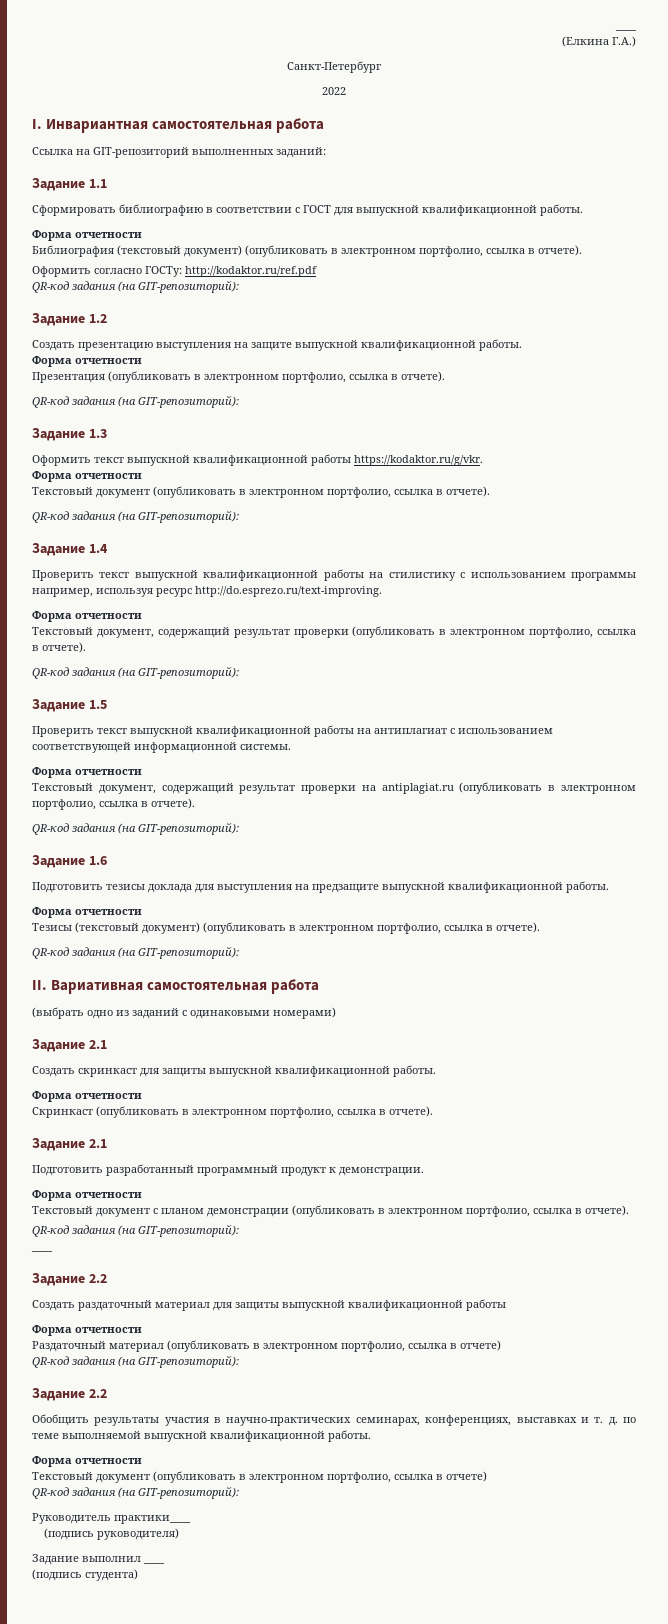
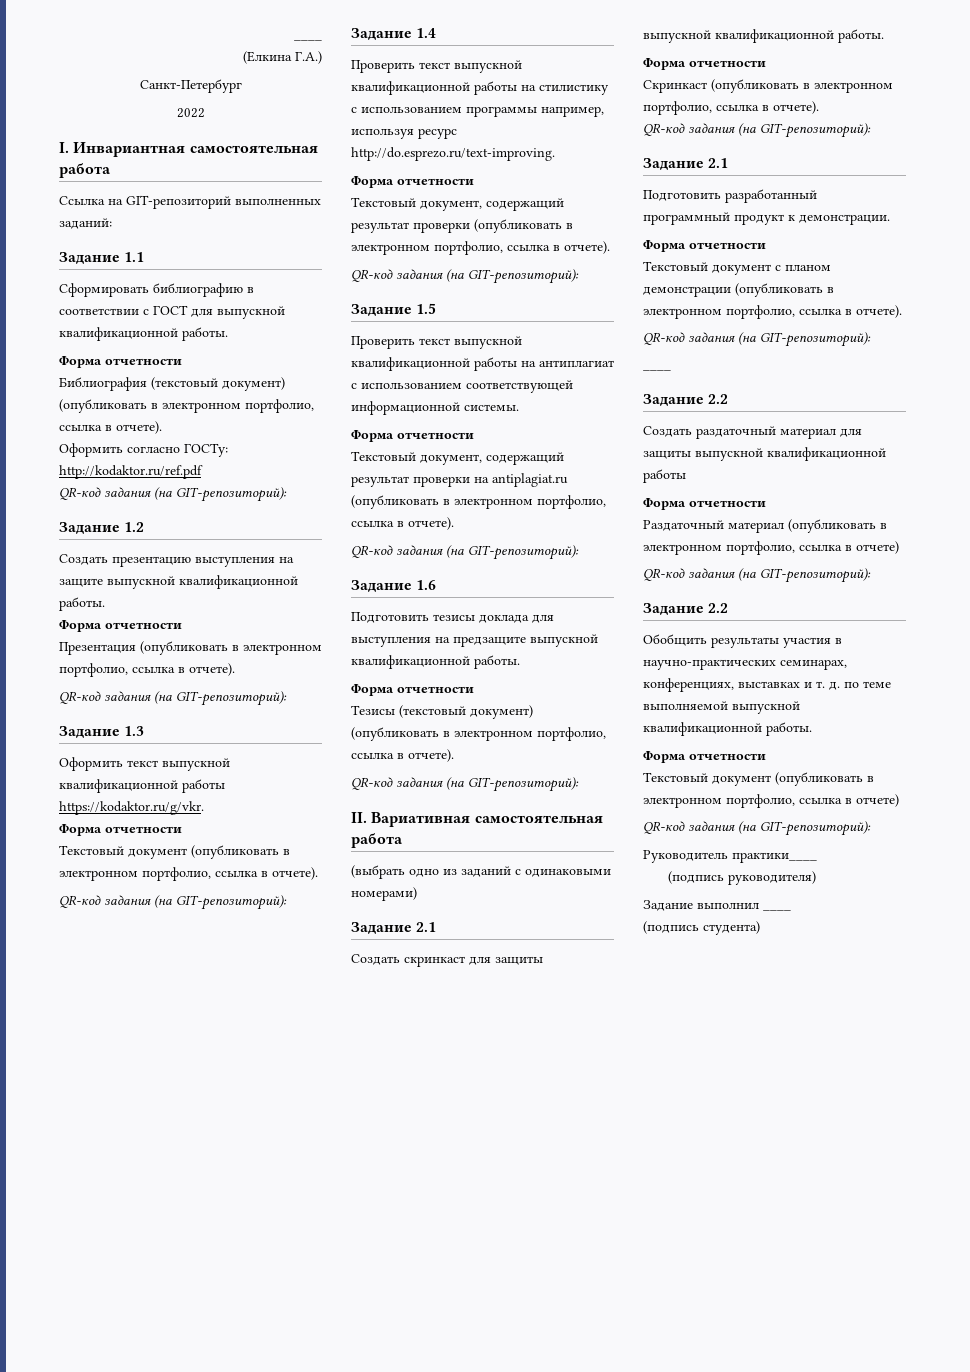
  Скринкаст (опубликовать в электронном портфолио, ссылка в отчете).
+ QR-код задания (на GIT-репозиторий):

